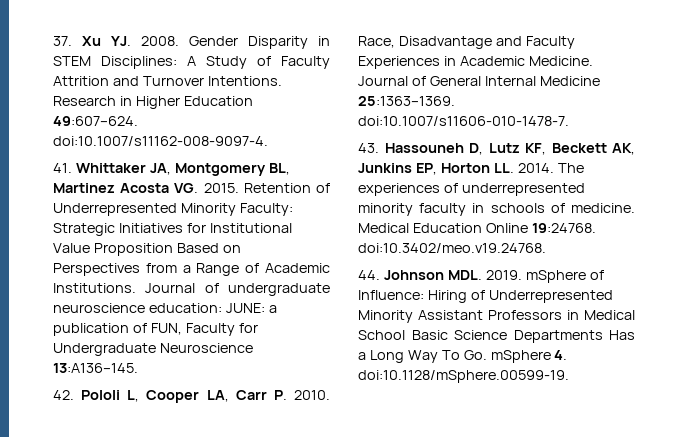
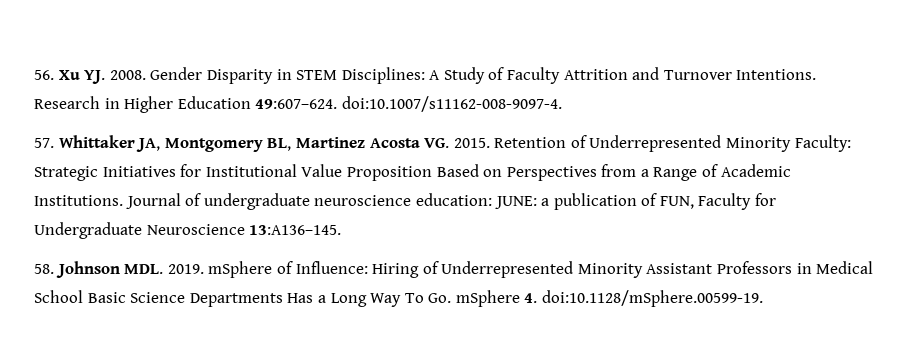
- 37. Xu YJ. 2008.
+ 56. Xu YJ. 2008.
- 41. Whittaker JA, Montgomery BL, Martinez Acosta VG. 2015.
+ 57. Whittaker JA, Montgomery BL, Martinez Acosta VG. 2015.
- 42. Pololi L, Cooper LA, Carr P. 2010. Race, Disadvantage and Faculty Experiences in Academic Medicine. Journal of General Internal Medicine 25:1363–1369. doi:10.1007/s11606-010-1478-7.
- 43. Hassouneh D, Lutz KF, Beckett AK, Junkins EP, Horton LL. 2014. The experiences of underrepresented minority faculty in schools of medicine. Medical Education Online 19:24768. doi:10.3402/meo.v19.24768.
- 44. Johnson MDL. 2019. mSphere of Influence: Hiring of Underrepresented Minority Assistant Professors in Medical School Basic Science Departments Has a Long Way To Go. mSphere 4. doi:10.1128/mSphere.00599-19.
+ 58. Johnson MDL. 2019. mSphere of Influence: Hiring of Underrepresented Minority Assistant Professors in Medical School Basic Science Departments Has a Long Way To Go. mSphere 4. doi:10.1128/mSphere.00599-19.

